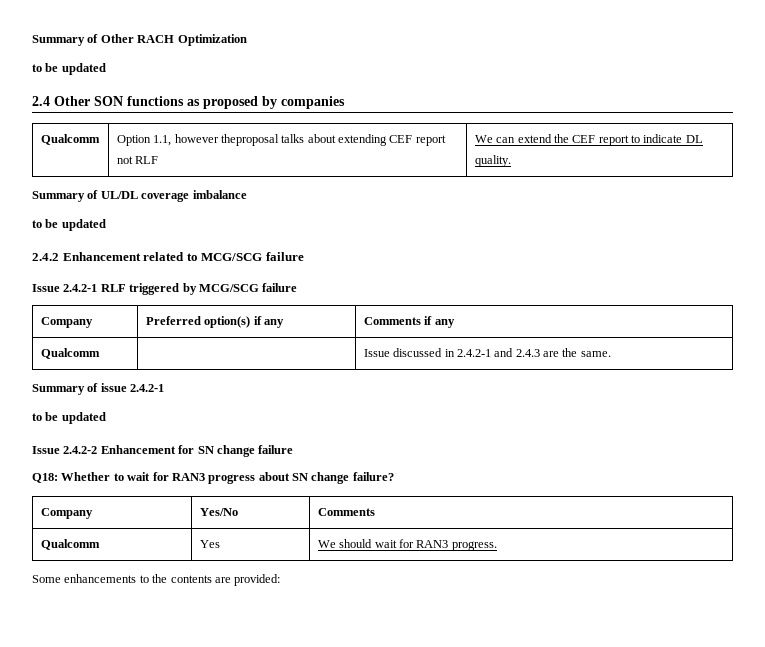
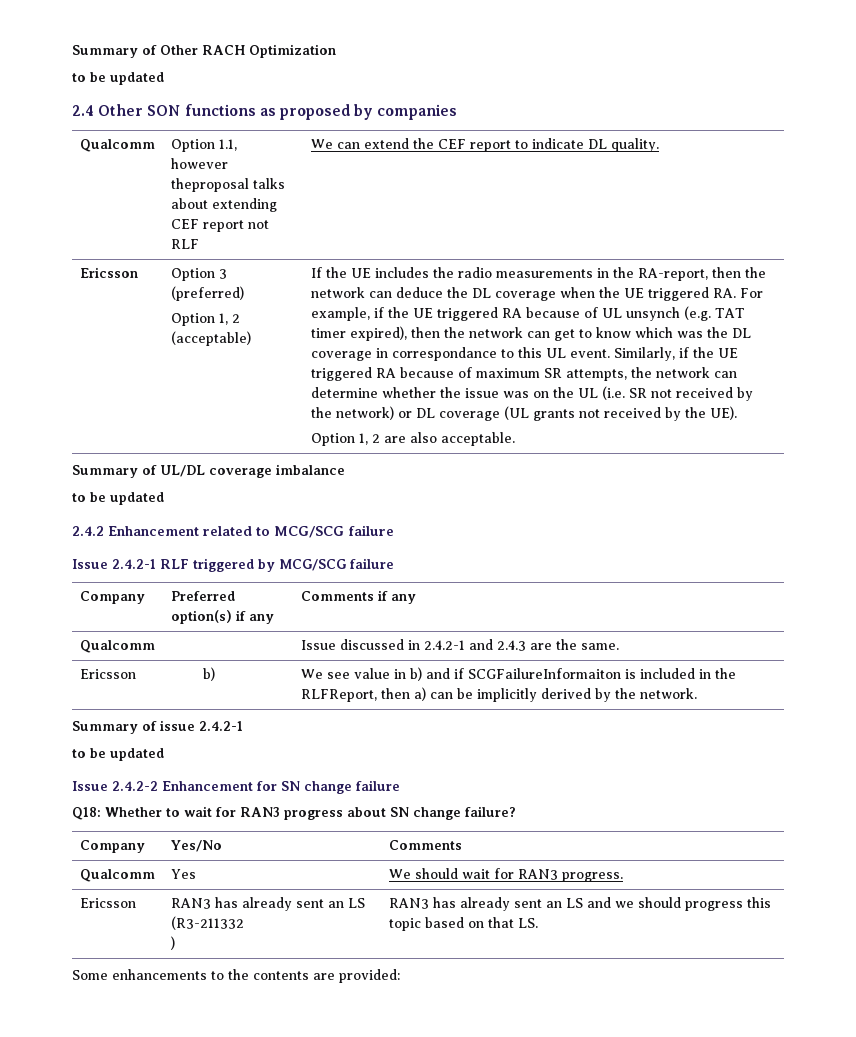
+ Ericsson | Option 3 (preferred)
+ Option 1, 2 (acceptable) | If the UE includes the radio measurements in the RA-report, then the network can deduce the DL coverage when the UE triggered RA. For example, if the UE triggered RA because of UL unsynch (e.g. TAT timer expired), then the network can get to know which was the DL coverage in correspondance to this UL event. Similarly, if the UE triggered RA because of maximum SR attempts, the network can determine whether the issue was on the UL (i.e. SR not received by the network) or DL coverage (UL grants not received by the UE).
+ Option 1, 2 are also acceptable.
+ Ericsson | b) | We see value in b) and if SCGFailureInformaiton is included in the RLFReport, then a) can be implicitly derived by the network.
+ Ericsson | RAN3 has already sent an LS (R3-211332
+ ) | RAN3 has already sent an LS and we should progress this topic based on that LS.

